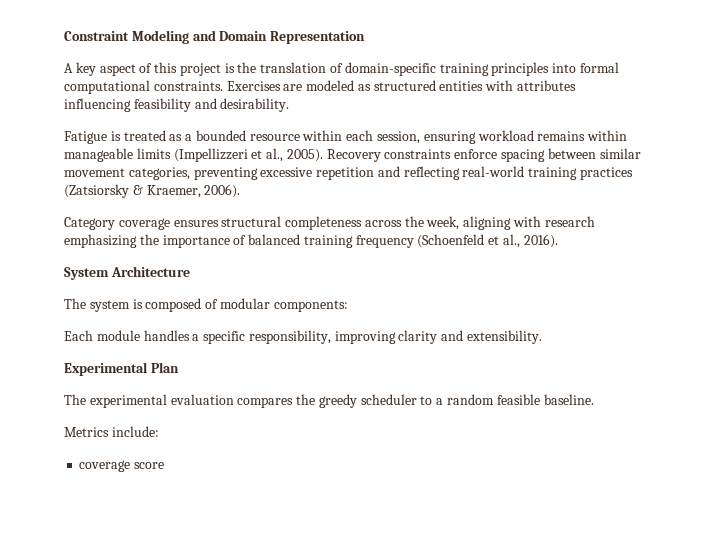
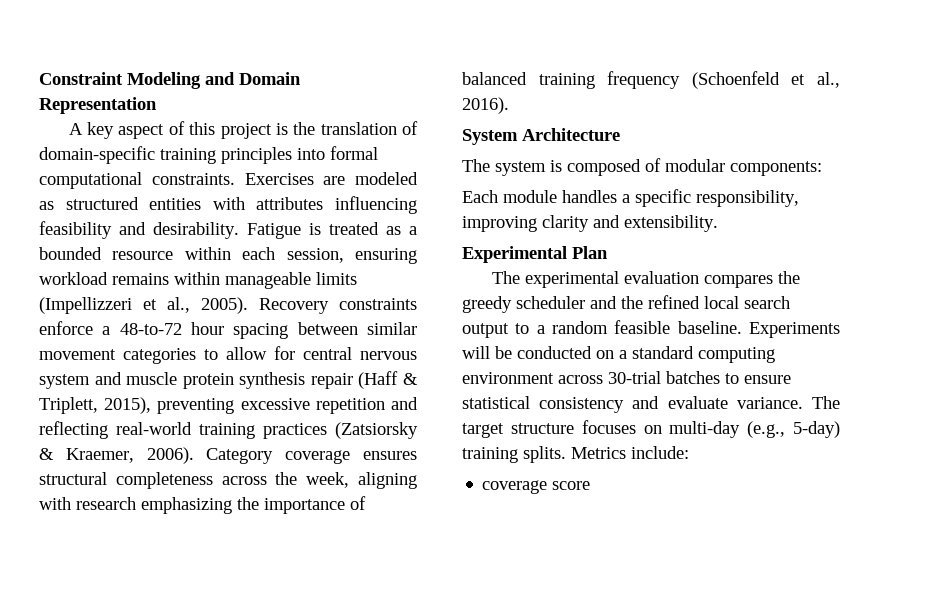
- Exercises are modeled as structured entities with attributes influencing feasibility and desirability.
- Fatigue is treated as a bounded resource within each session, ensuring workload remains within manageable limits (Impellizzeri et al., 2005).
+ Exercises are modeled as structured entities with attributes influencing feasibility and desirability. Fatigue is treated as a bounded resource within each session, ensuring workload remains within manageable limits (Impellizzeri et al., 2005).
- Recovery constraints enforce spacing between similar movement categories, preventing excessive repetition and reflecting real-world training practices (Zatsiorsky & Kraemer, 2006).
- Category coverage ensures structural completeness across the week, aligning with research emphasizing the importance of balanced training frequency (Schoenfeld et al., 2016).
+ Recovery constraints enforce a 48-to-72 hour spacing between similar movement categories to allow for central nervous system and muscle protein synthesis repair (Haff & Triplett, 2015), preventing excessive repetition and reflecting real-world training practices (Zatsiorsky & Kraemer, 2006). Category coverage ensures structural completeness across the week, aligning with research emphasizing the importance of balanced training frequency (Schoenfeld et al., 2016).
- The experimental evaluation compares the greedy scheduler to a random feasible baseline.
- Metrics include:
+ The experimental evaluation compares the greedy scheduler and the refined local search output to a random feasible baseline. Experiments will be conducted on a standard computing environment across 30-trial batches to ensure statistical consistency and evaluate variance. The target structure focuses on multi-day (e.g., 5-day) training splits. Metrics include:

